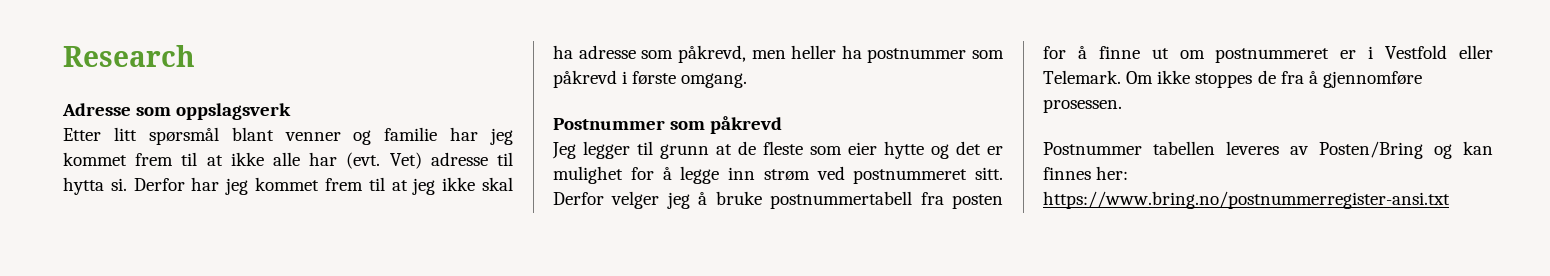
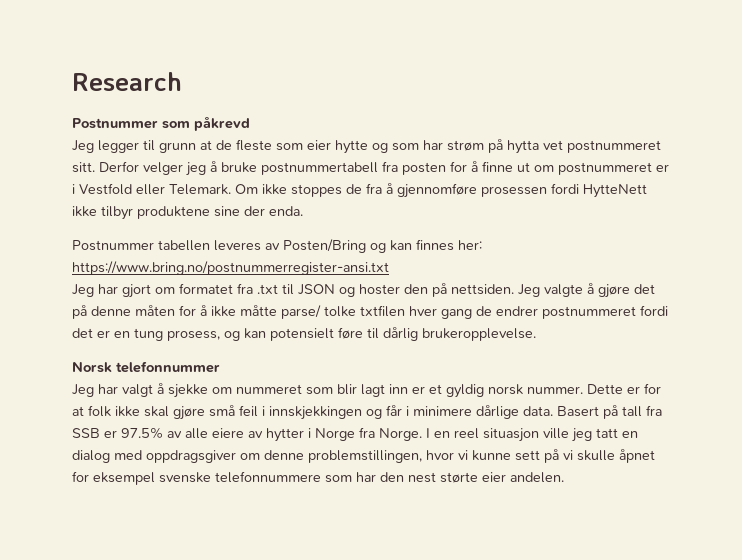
- Adresse som oppslagsverk
- Etter litt spørsmål blant venner og familie har jeg kommet frem til at ikke alle har (evt. Vet) adresse til hytta si. Derfor har jeg kommet frem til at jeg ikke skal ha adresse som påkrevd, men heller ha postnummer som påkrevd i første omgang.
- Jeg legger til grunn at de fleste som eier hytte og det er mulighet for å legge inn strøm ved postnummeret sitt.
+ Jeg legger til grunn at de fleste som eier hytte og som har strøm på hytta vet postnummeret sitt.
- Om ikke stoppes de fra å gjennomføre prosessen.
+ Om ikke stoppes de fra å gjennomføre prosessen fordi HytteNett ikke tilbyr produktene sine der enda.
+ Jeg har gjort om formatet fra .txt til JSON og hoster den på nettsiden. Jeg valgte å gjøre det på denne måten for å ikke måtte parse/ tolke txtfilen hver gang de endrer postnummeret fordi det er en tung prosess, og kan potensielt føre til dårlig brukeropplevelse.
+ Norsk telefonnummer
+ Jeg har valgt å sjekke om nummeret som blir lagt inn er et gyldig norsk nummer. Dette er for at folk ikke skal gjøre små feil i innskjekkingen og får i minimere dårlige data. Basert på tall fra SSB er 97.5% av alle eiere av hytter i Norge fra Norge. I en reel situasjon ville jeg tatt en dialog med oppdragsgiver om denne problemstillingen, hvor vi kunne sett på vi skulle åpnet for eksempel svenske telefonnummere som har den nest størte eier andelen.

